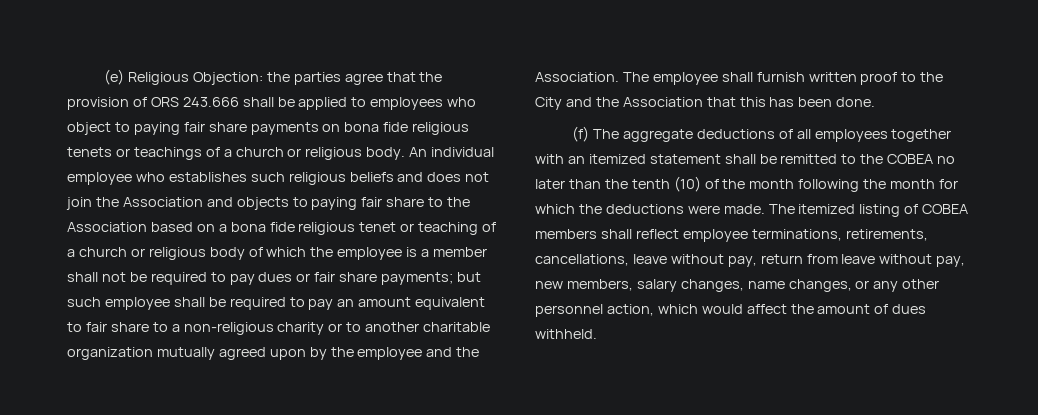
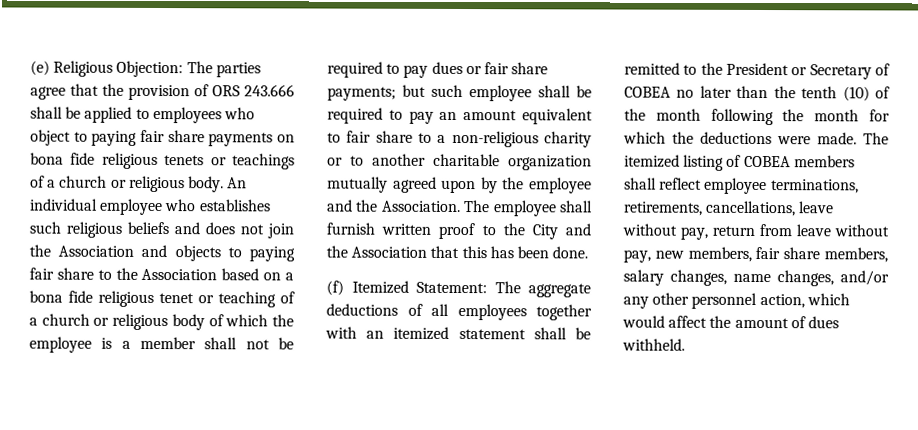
- (e) Religious Objection: the parties agree that the provision of ORS 243.666 shall be applied to employees who object to paying fair share payments on bona fide religious tenets or teachings of a church or religious body.
+ (e) Religious Objection: The parties agree that the provision of ORS 243.666 shall be applied to employees who object to paying fair share payments on bona fide religious tenets or teachings of a church or religious body.
- (f) The aggregate deductions of all employees together with an itemized statement shall be remitted to the COBEA no later than the tenth (10) of the month following the month for which the deductions were made.
+ (f) Itemized Statement: The aggregate deductions of all employees together with an itemized statement shall be remitted to the President or Secretary of COBEA no later than the tenth (10) of the month following the month for which the deductions were made.
- The itemized listing of COBEA members shall reflect employee terminations, retirements, cancellations, leave without pay, return from leave without pay, new members, salary changes, name changes, or any other personnel action, which would affect the amount of dues withheld.
+ The itemized listing of COBEA members shall reflect employee terminations, retirements, cancellations, leave without pay, return from leave without pay, new members, fair share members, salary changes, name changes, and/or any other personnel action, which would affect the amount of dues withheld.

